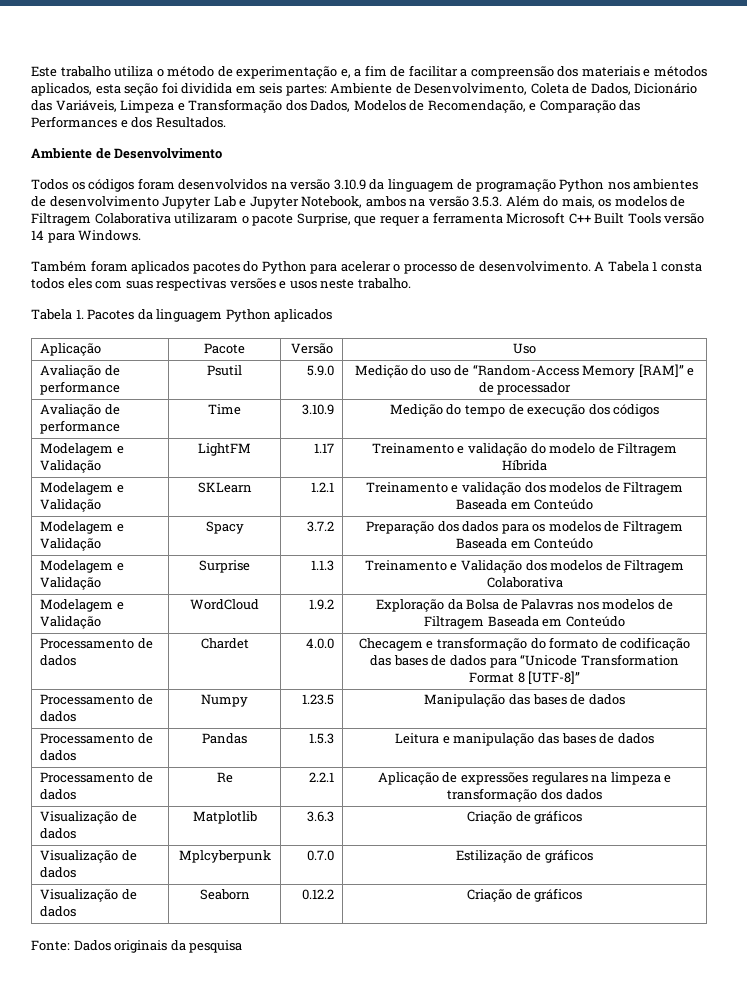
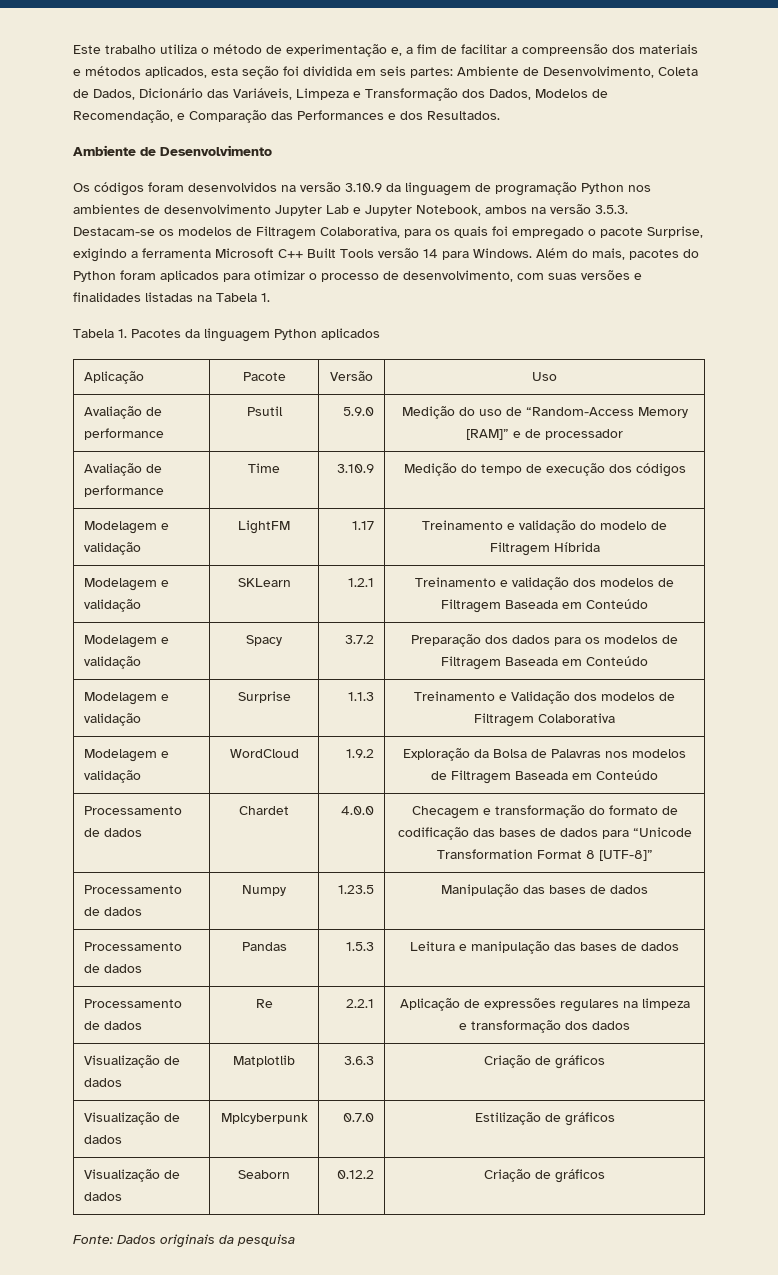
- Todos os códigos foram desenvolvidos na versão 3.10.9 da linguagem de programação Python nos ambientes de desenvolvimento Jupyter Lab e Jupyter Notebook, ambos na versão 3.5.3. Além do mais, os modelos de Filtragem Colaborativa utilizaram o pacote Surprise, que requer a ferramenta Microsoft C++ Built Tools versão 14 para Windows.
- Também foram aplicados pacotes do Python para acelerar o processo de desenvolvimento. A Tabela 1 consta todos eles com suas respectivas versões e usos neste trabalho.
+ Os códigos foram desenvolvidos na versão 3.10.9 da linguagem de programação Python nos ambientes de desenvolvimento Jupyter Lab e Jupyter Notebook, ambos na versão 3.5.3. Destacam-se os modelos de Filtragem Colaborativa, para os quais foi empregado o pacote Surprise, exigindo a ferramenta Microsoft C++ Built Tools versão 14 para Windows. Além do mais, pacotes do Python foram aplicados para otimizar o processo de desenvolvimento, com suas versões e finalidades listadas na Tabela 1.
- Modelagem e Validação | LightFM | 1.17 | Treinamento e validação do modelo de Filtragem Híbrida
+ Modelagem e validação | LightFM | 1.17 | Treinamento e validação do modelo de Filtragem Híbrida
- Modelagem e Validação | SKLearn | 1.2.1 | Treinamento e validação dos modelos de Filtragem Baseada em Conteúdo
+ Modelagem e validação | SKLearn | 1.2.1 | Treinamento e validação dos modelos de Filtragem Baseada em Conteúdo
- Modelagem e Validação | Spacy | 3.7.2 | Preparação dos dados para os modelos de Filtragem Baseada em Conteúdo
+ Modelagem e validação | Spacy | 3.7.2 | Preparação dos dados para os modelos de Filtragem Baseada em Conteúdo
- Modelagem e Validação | Surprise | 1.1.3 | Treinamento e Validação dos modelos de Filtragem Colaborativa
+ Modelagem e validação | Surprise | 1.1.3 | Treinamento e Validação dos modelos de Filtragem Colaborativa
- Modelagem e Validação | WordCloud | 1.9.2 | Exploração da Bolsa de Palavras nos modelos de Filtragem Baseada em Conteúdo
+ Modelagem e validação | WordCloud | 1.9.2 | Exploração da Bolsa de Palavras nos modelos de Filtragem Baseada em Conteúdo

